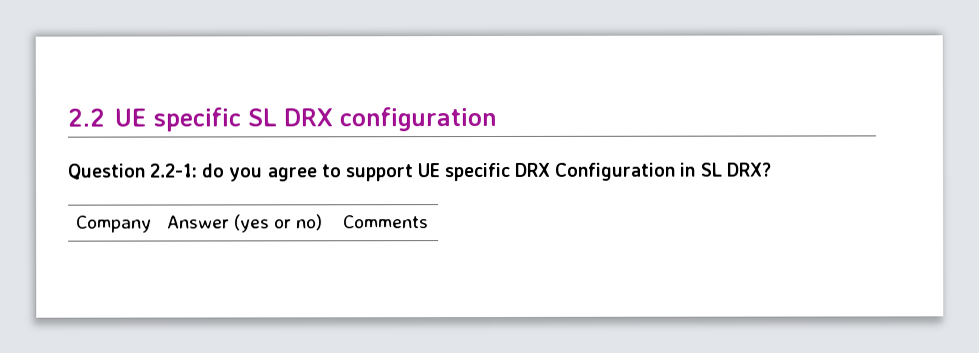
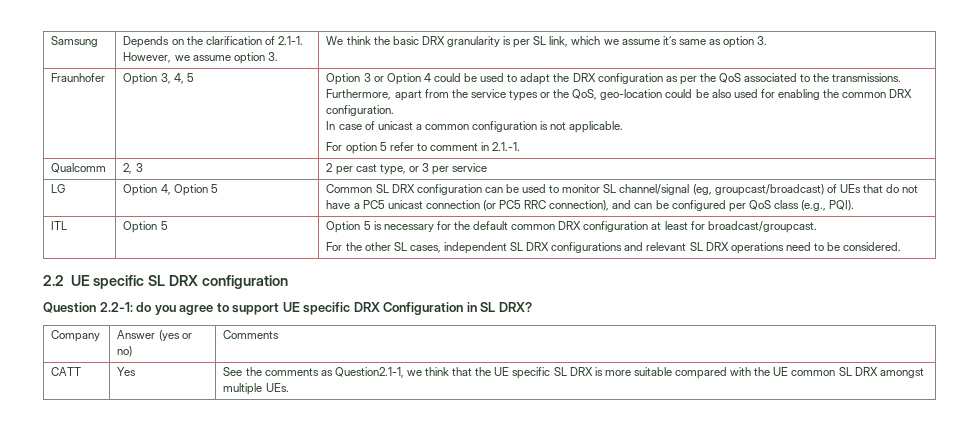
+ Samsung | Depends on the clarification of 2.1-1. However, we assume option 3. | We think the basic DRX granularity is per SL link, which we assume it’s same as option 3.
+ Fraunhofer | Option 3, 4, 5 | Option 3 or Option 4 could be used to adapt the DRX configuration as per the QoS associated to the transmissions. Furthermore, apart from the service types or the QoS, geo-location could be also used for enabling the common DRX configuration.
+ In case of unicast a common configuration is not applicable.
+ For option 5 refer to comment in 2.1.-1.
+ Qualcomm | 2, 3 | 2 per cast type, or 3 per service
+ LG | Option 4, Option 5 | Common SL DRX configuration can be used to monitor SL channel/signal (eg, groupcast/broadcast) of UEs that do not have a PC5 unicast connection (or PC5 RRC connection), and can be configured per QoS class (e.g., PQI).
+ ITL | Option 5 | Option 5 is necessary for the default common DRX configuration at least for broadcast/groupcast.
+ For the other SL cases, independent SL DRX configurations and relevant SL DRX operations need to be considered.
+ CATT | Yes | See the comments as Question2.1-1, we think that the UE specific SL DRX is more suitable compared with the UE common SL DRX amongst multiple UEs.

